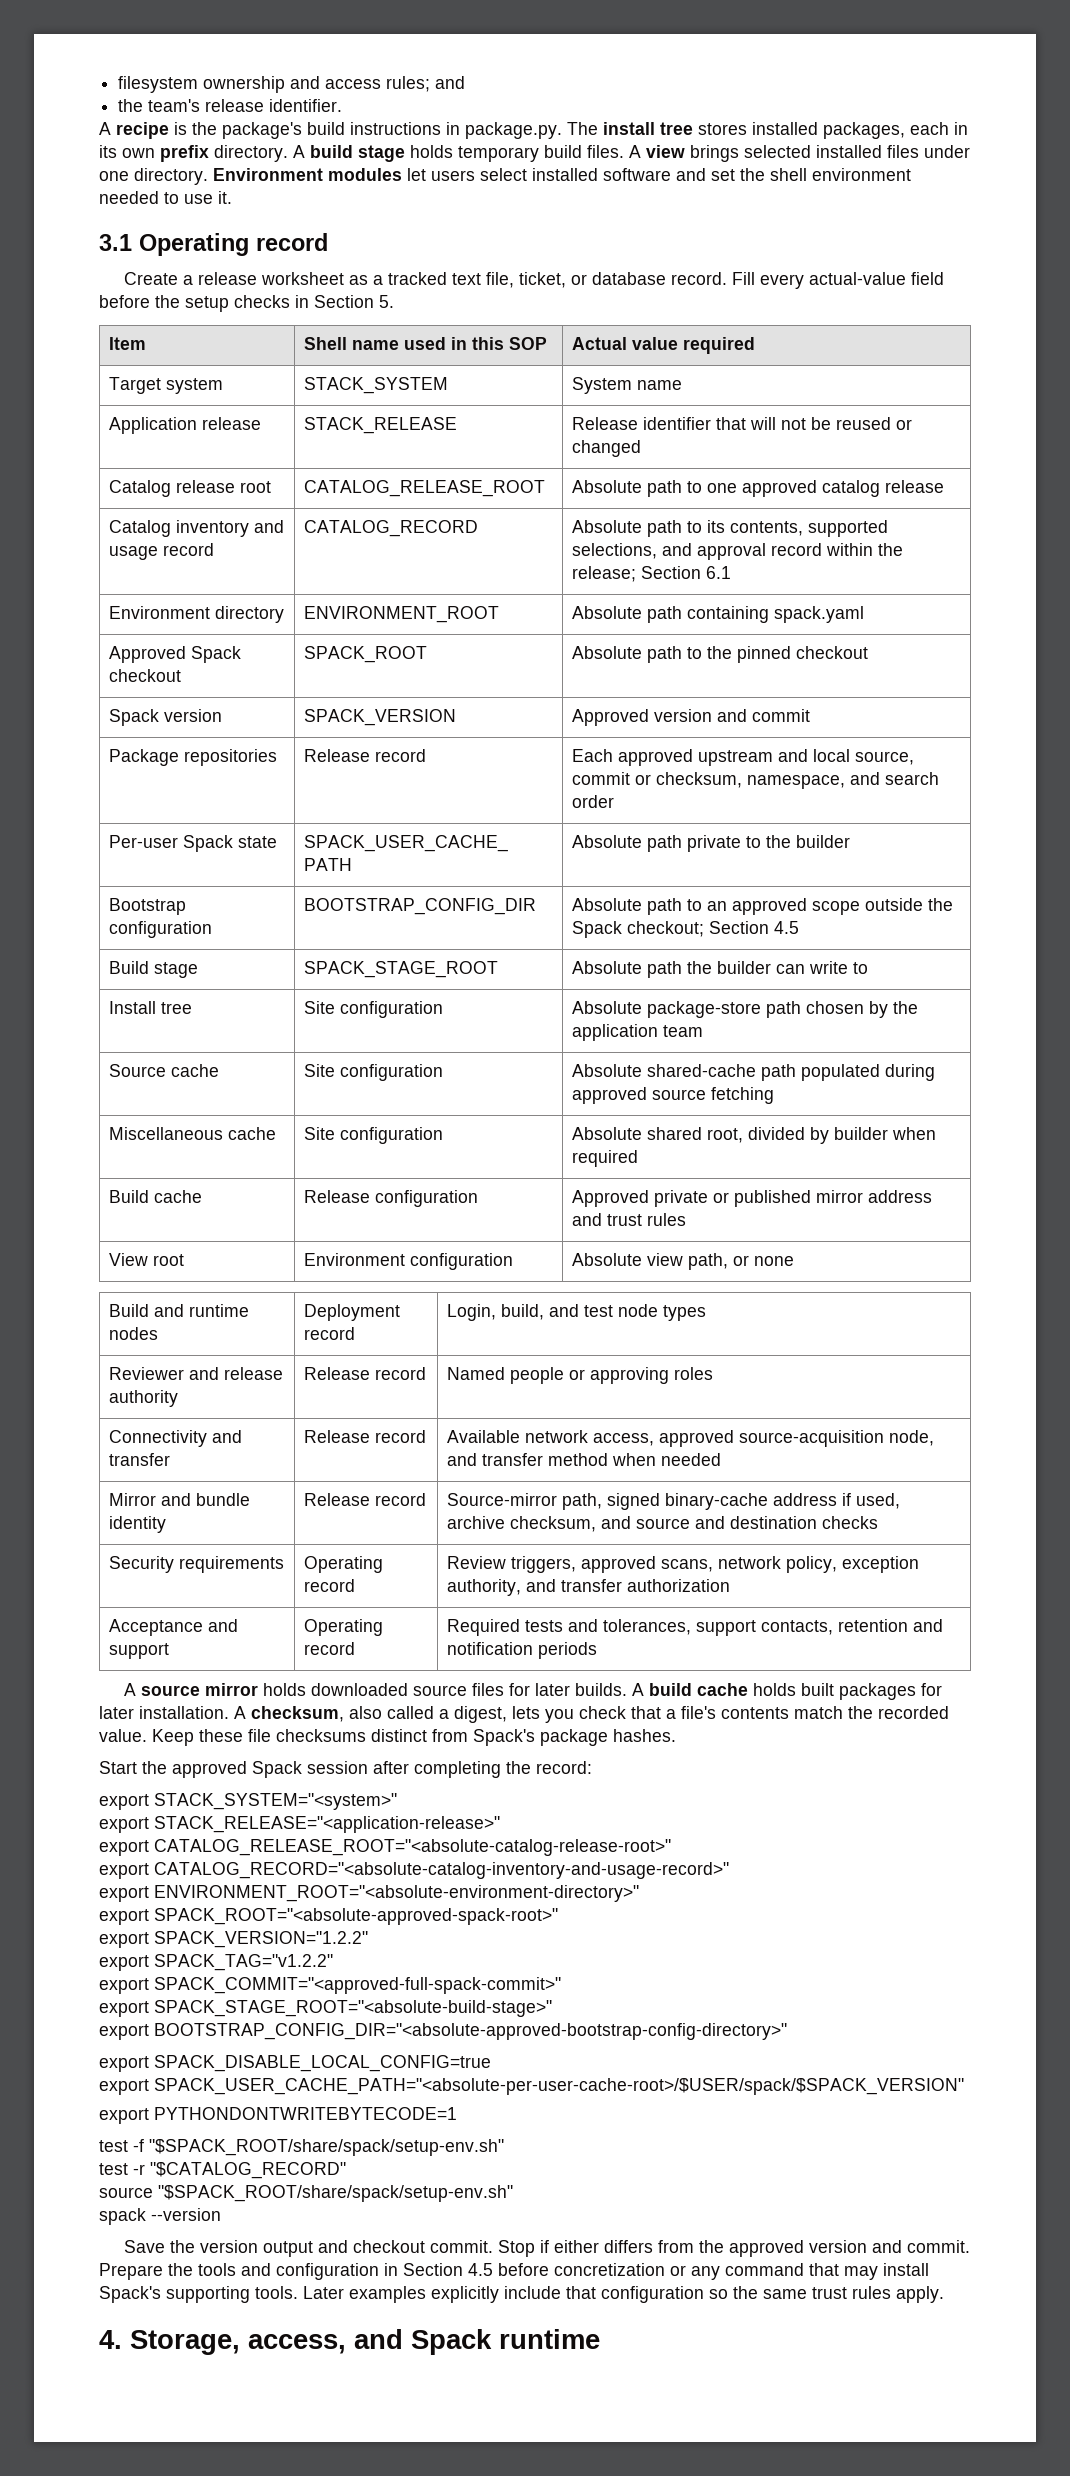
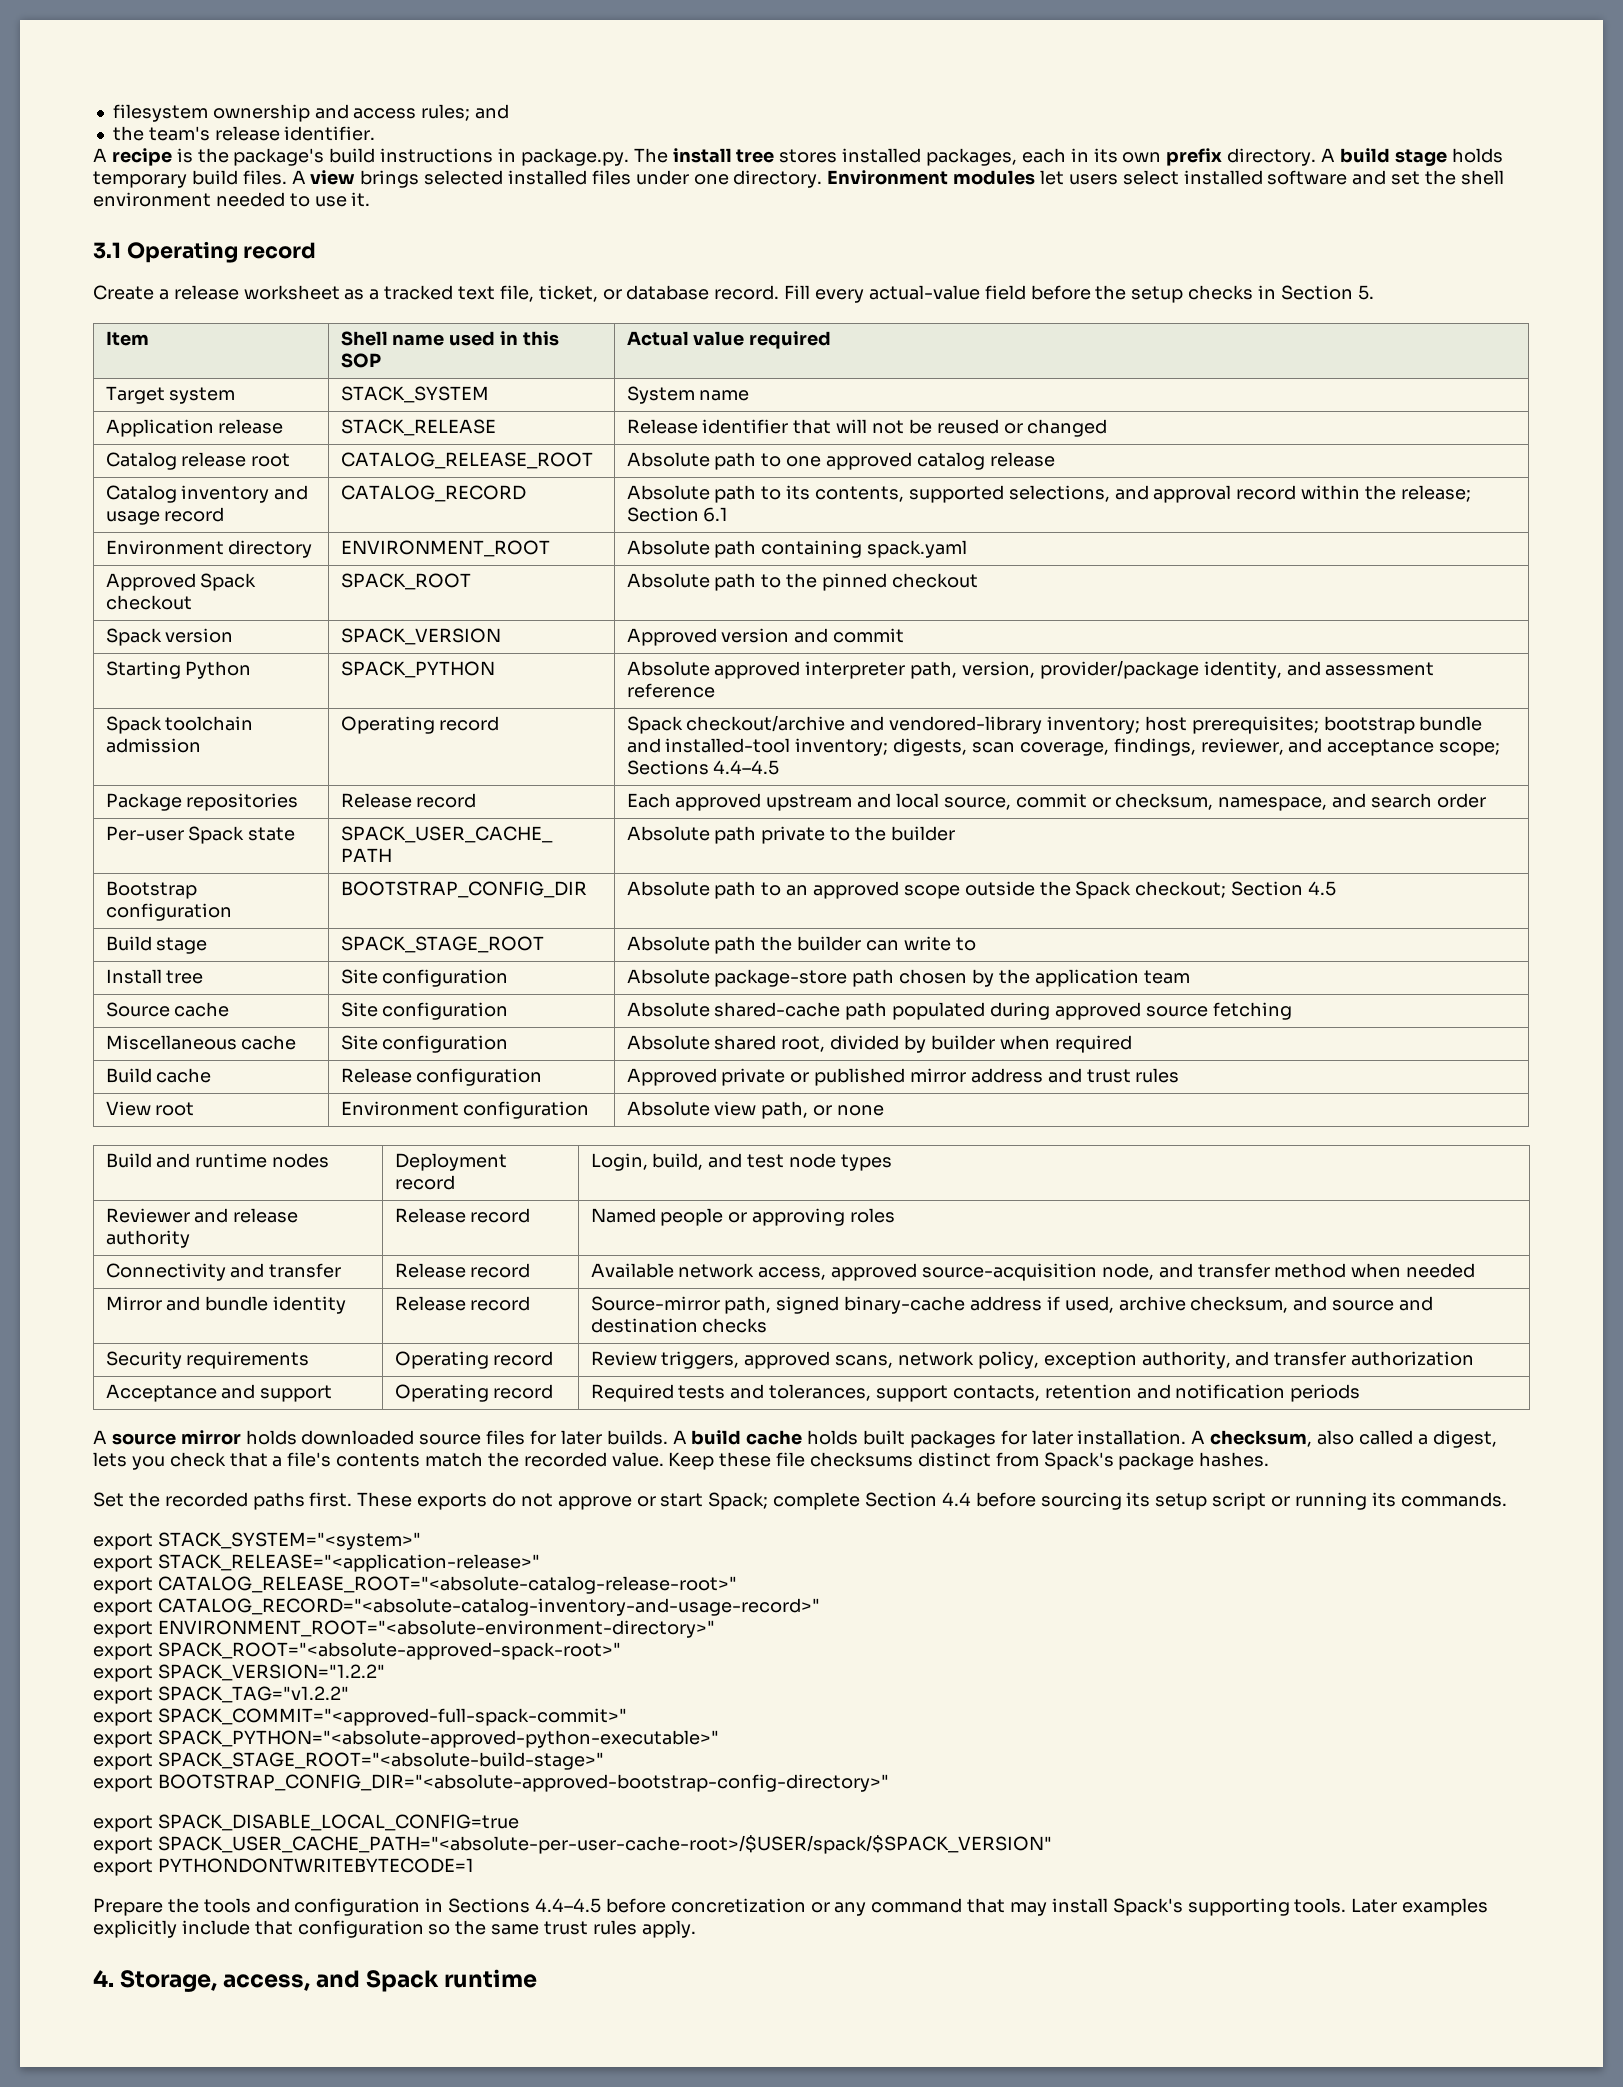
+ Starting Python | SPACK_PYTHON | Absolute approved interpreter path, version, provider/package identity, and assessment reference
+ Spack toolchain admission | Operating record | Spack checkout/archive and vendored-library inventory; host prerequisites; bootstrap bundle and installed-tool inventory; digests, scan coverage, findings, reviewer, and acceptance scope; Sections 4.4–4.5
- Start the approved Spack session after completing the record:
+ Set the recorded paths first. These exports do not approve or start Spack; complete Section 4.4 before sourcing its setup script or running its commands.
+ export SPACK_PYTHON="<absolute-approved-python-executable>"
- test -f "$SPACK_ROOT/share/spack/setup-env.sh"
- test -r "$CATALOG_RECORD"
- source "$SPACK_ROOT/share/spack/setup-env.sh"
- spack --version
- Save the version output and checkout commit. Stop if either differs from the approved version and commit. Prepare the tools and configuration in Section 4.5 before concretization or any command that may install Spack's supporting tools.
+ Prepare the tools and configuration in Sections 4.4–4.5 before concretization or any command that may install Spack's supporting tools.

